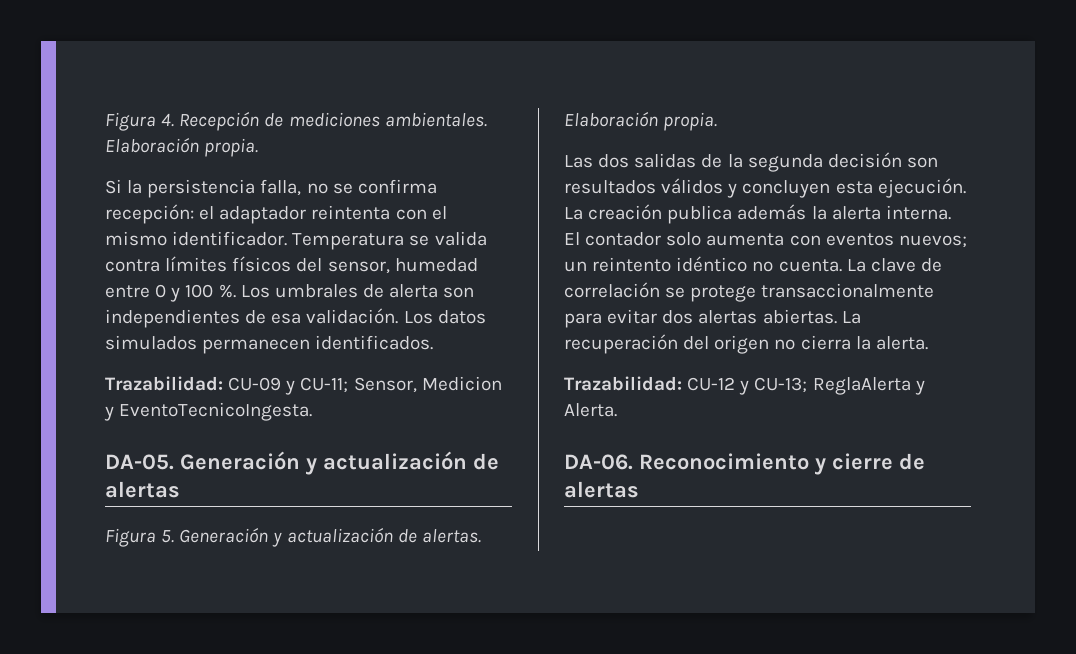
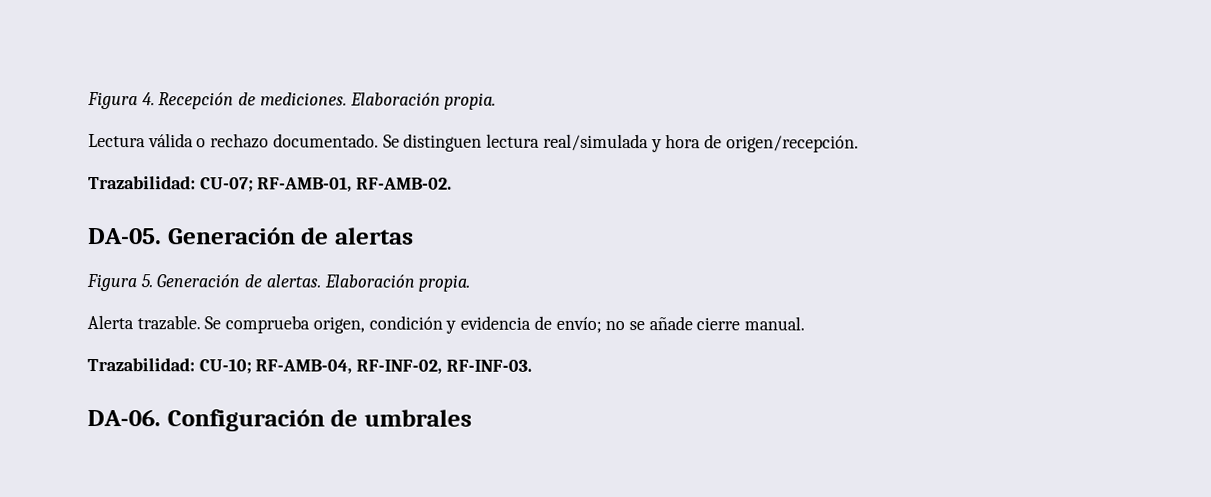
- Figura 4. Recepción de mediciones ambientales. Elaboración propia.
- Si la persistencia falla, no se confirma recepción: el adaptador reintenta con el mismo identificador. Temperatura se valida contra límites físicos del sensor, humedad entre 0 y 100 %. Los umbrales de alerta son independientes de esa validación. Los datos simulados permanecen identificados.
- Trazabilidad: CU-09 y CU-11; Sensor, Medicion y EventoTecnicoIngesta.
+ Figura 4. Recepción de mediciones. Elaboración propia.
+ Lectura válida o rechazo documentado. Se distinguen lectura real/simulada y hora de origen/recepción.
+ Trazabilidad: CU-07; RF-AMB-01, RF-AMB-02.
- Generación y actualización de alertas
+ Generación de alertas
- Figura 5. Generación y actualización de alertas.
+ Figura 5. Generación de alertas.
- Las dos salidas de la segunda decisión son resultados válidos y concluyen esta ejecución. La creación publica además la alerta interna. El contador solo aumenta con eventos nuevos; un reintento idéntico no cuenta. La clave de correlación se protege transaccionalmente para evitar dos alertas abiertas. La recuperación del origen no cierra la alerta.
- Trazabilidad: CU-12 y CU-13; ReglaAlerta y Alerta.
- DA-06. Reconocimiento y cierre de alertas
+ Alerta trazable. Se comprueba origen, condición y evidencia de envío; no se añade cierre manual.
+ Trazabilidad: CU-10; RF-AMB-04, RF-INF-02, RF-INF-03.
+ DA-06. Configuración de umbrales

